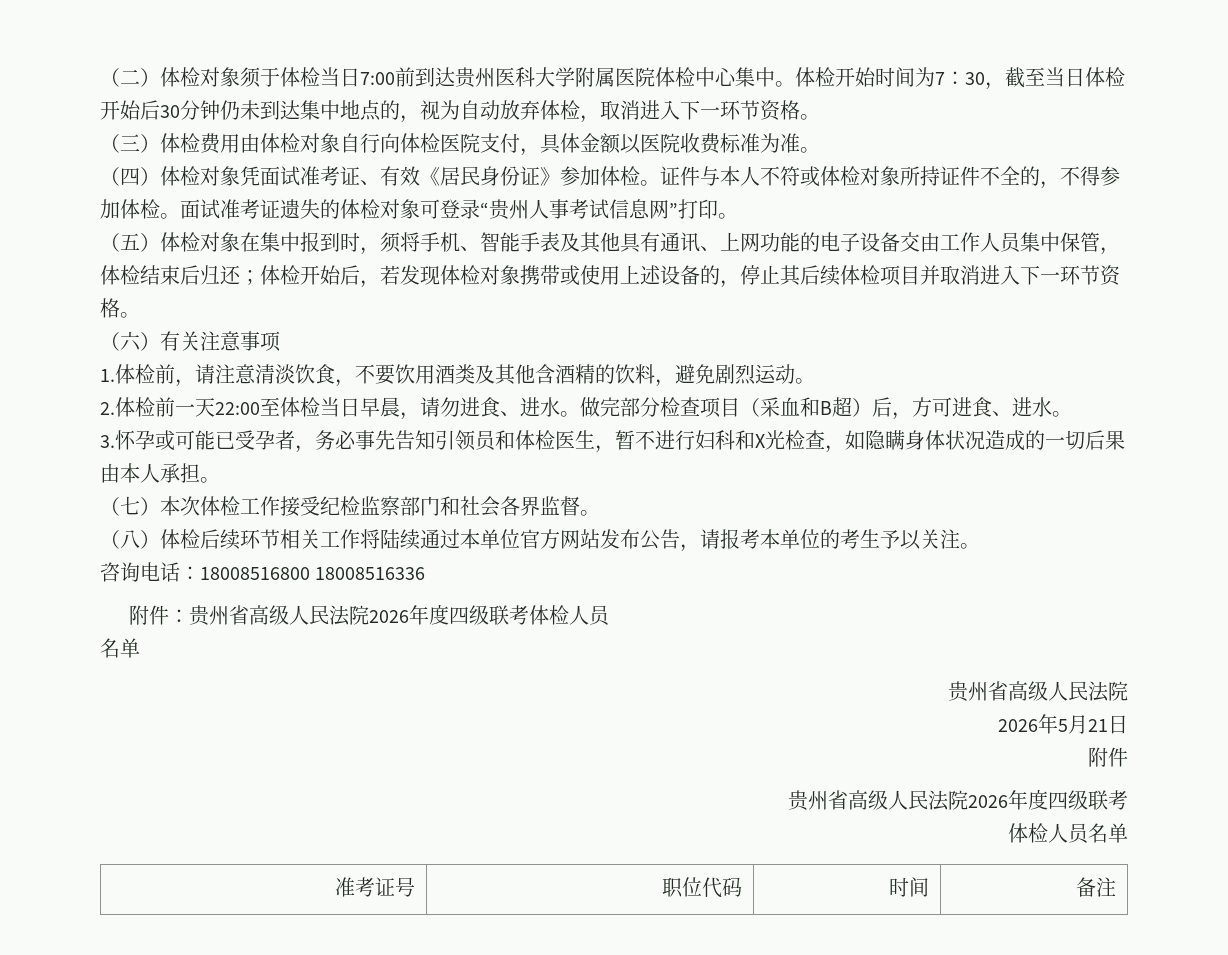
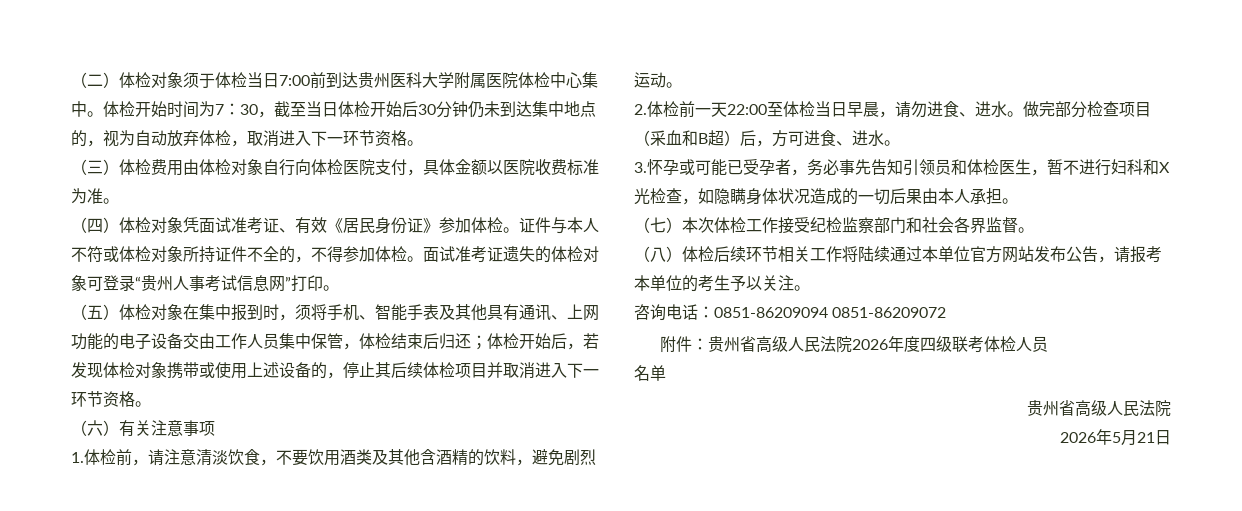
- 咨询电话：18008516800 18008516336
+ 咨询电话：0851-86209094 0851-86209072
  2026年5月21日
- 附件
- 贵州省高级人民法院2026年度四级联考
- 体检人员名单
- 准考证号 | 职位代码 | 时间 | 备注

